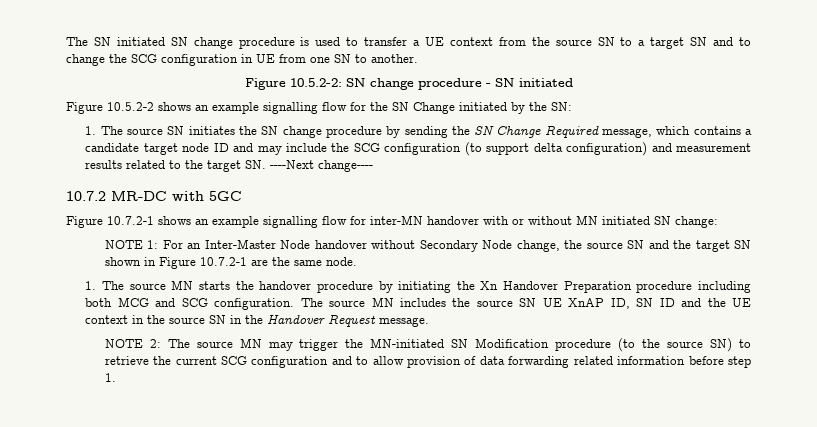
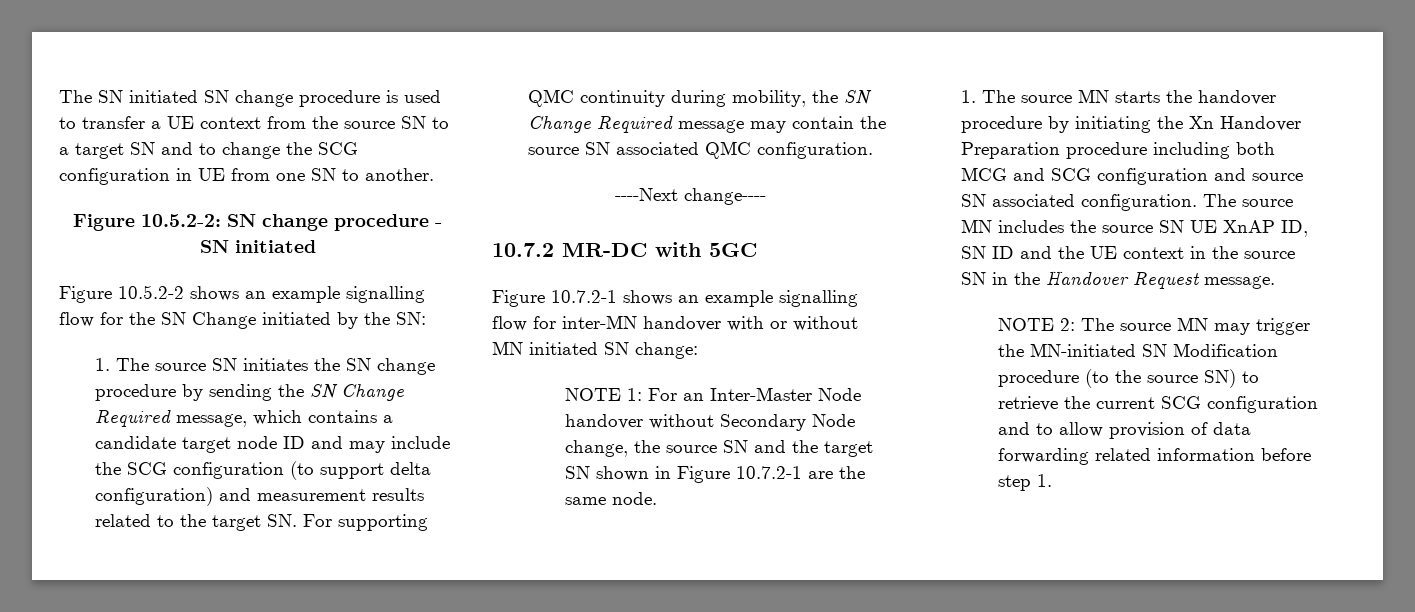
- 1. The source SN initiates the SN change procedure by sending the SN Change Required message, which contains a candidate target node ID and may include the SCG configuration (to support delta configuration) and measurement results related to the target SN. ----Next change----
+ 1. The source SN initiates the SN change procedure by sending the SN Change Required message, which contains a candidate target node ID and may include the SCG configuration (to support delta configuration) and measurement results related to the target SN. For supporting QMC continuity during mobility, the SN Change Required message may contain the source SN associated QMC configuration.
+ ----Next change----
- 1. The source MN starts the handover procedure by initiating the Xn Handover Preparation procedure including both MCG and SCG configuration.
+ 1. The source MN starts the handover procedure by initiating the Xn Handover Preparation procedure including both MCG and SCG configuration and source SN associated configuration.

